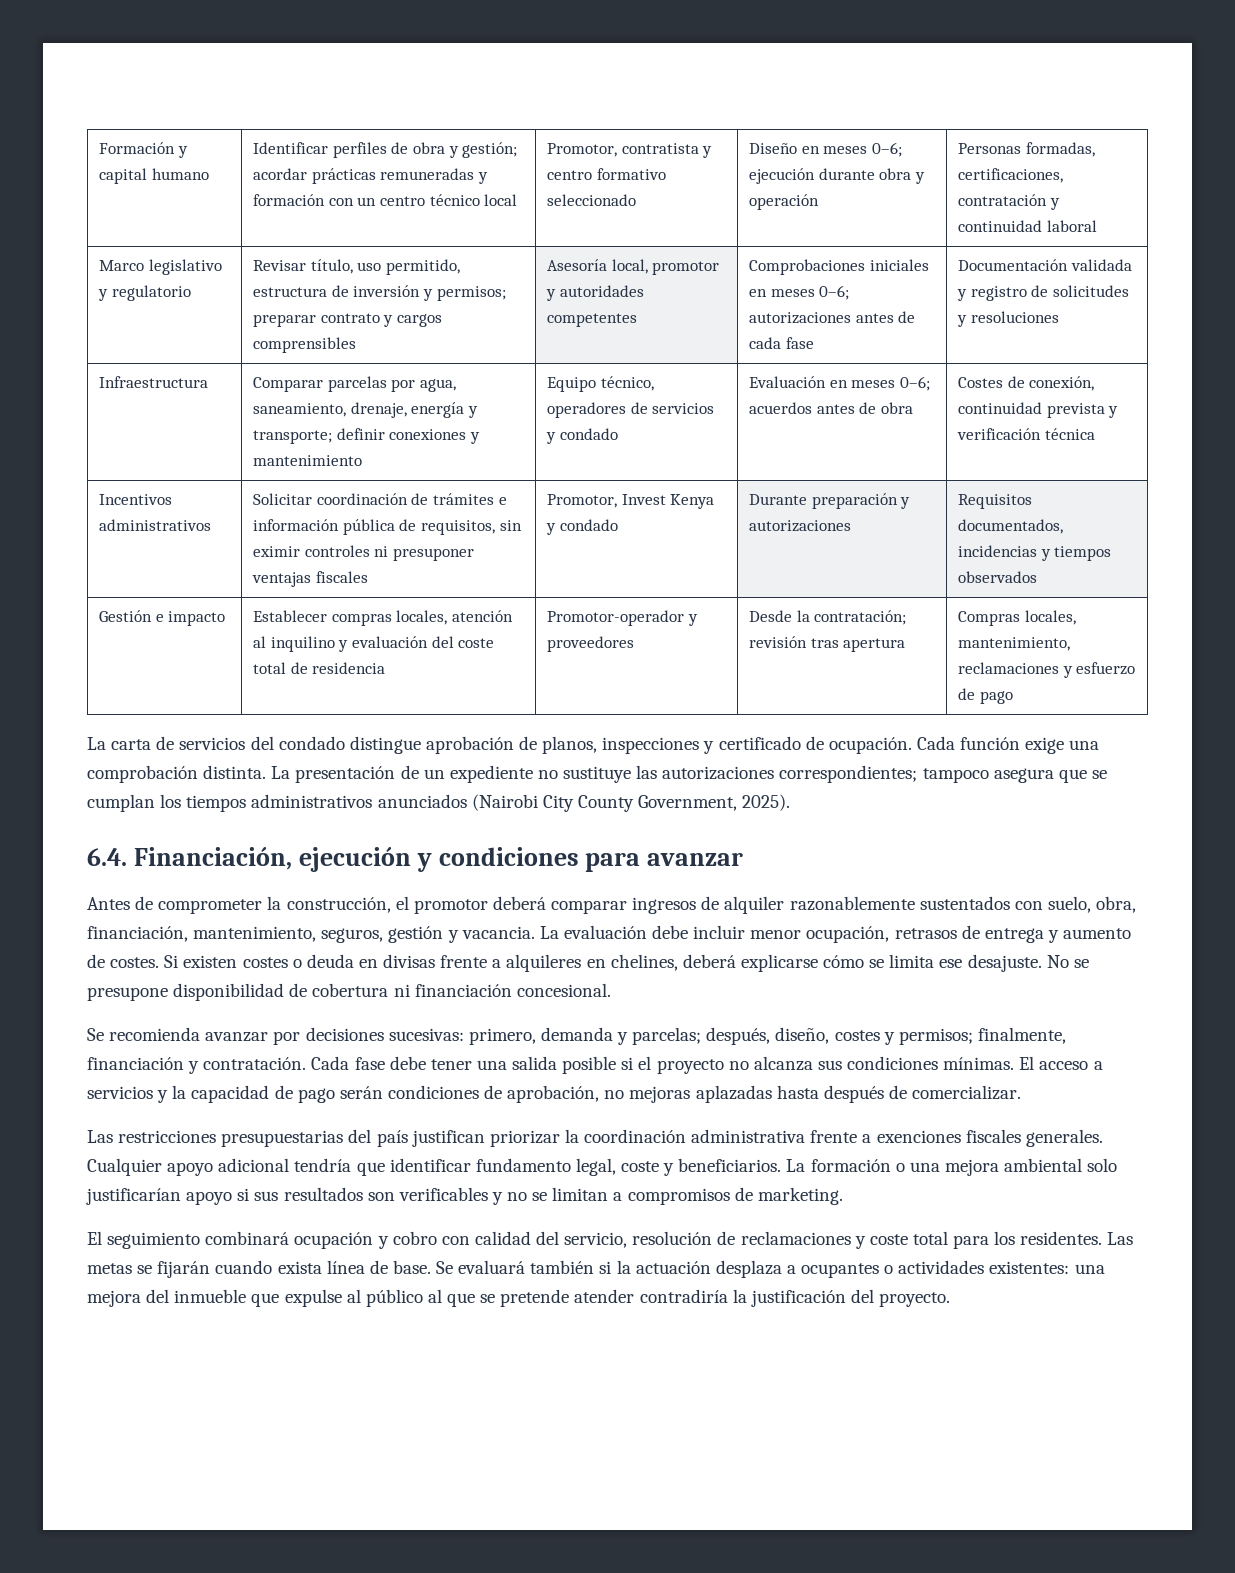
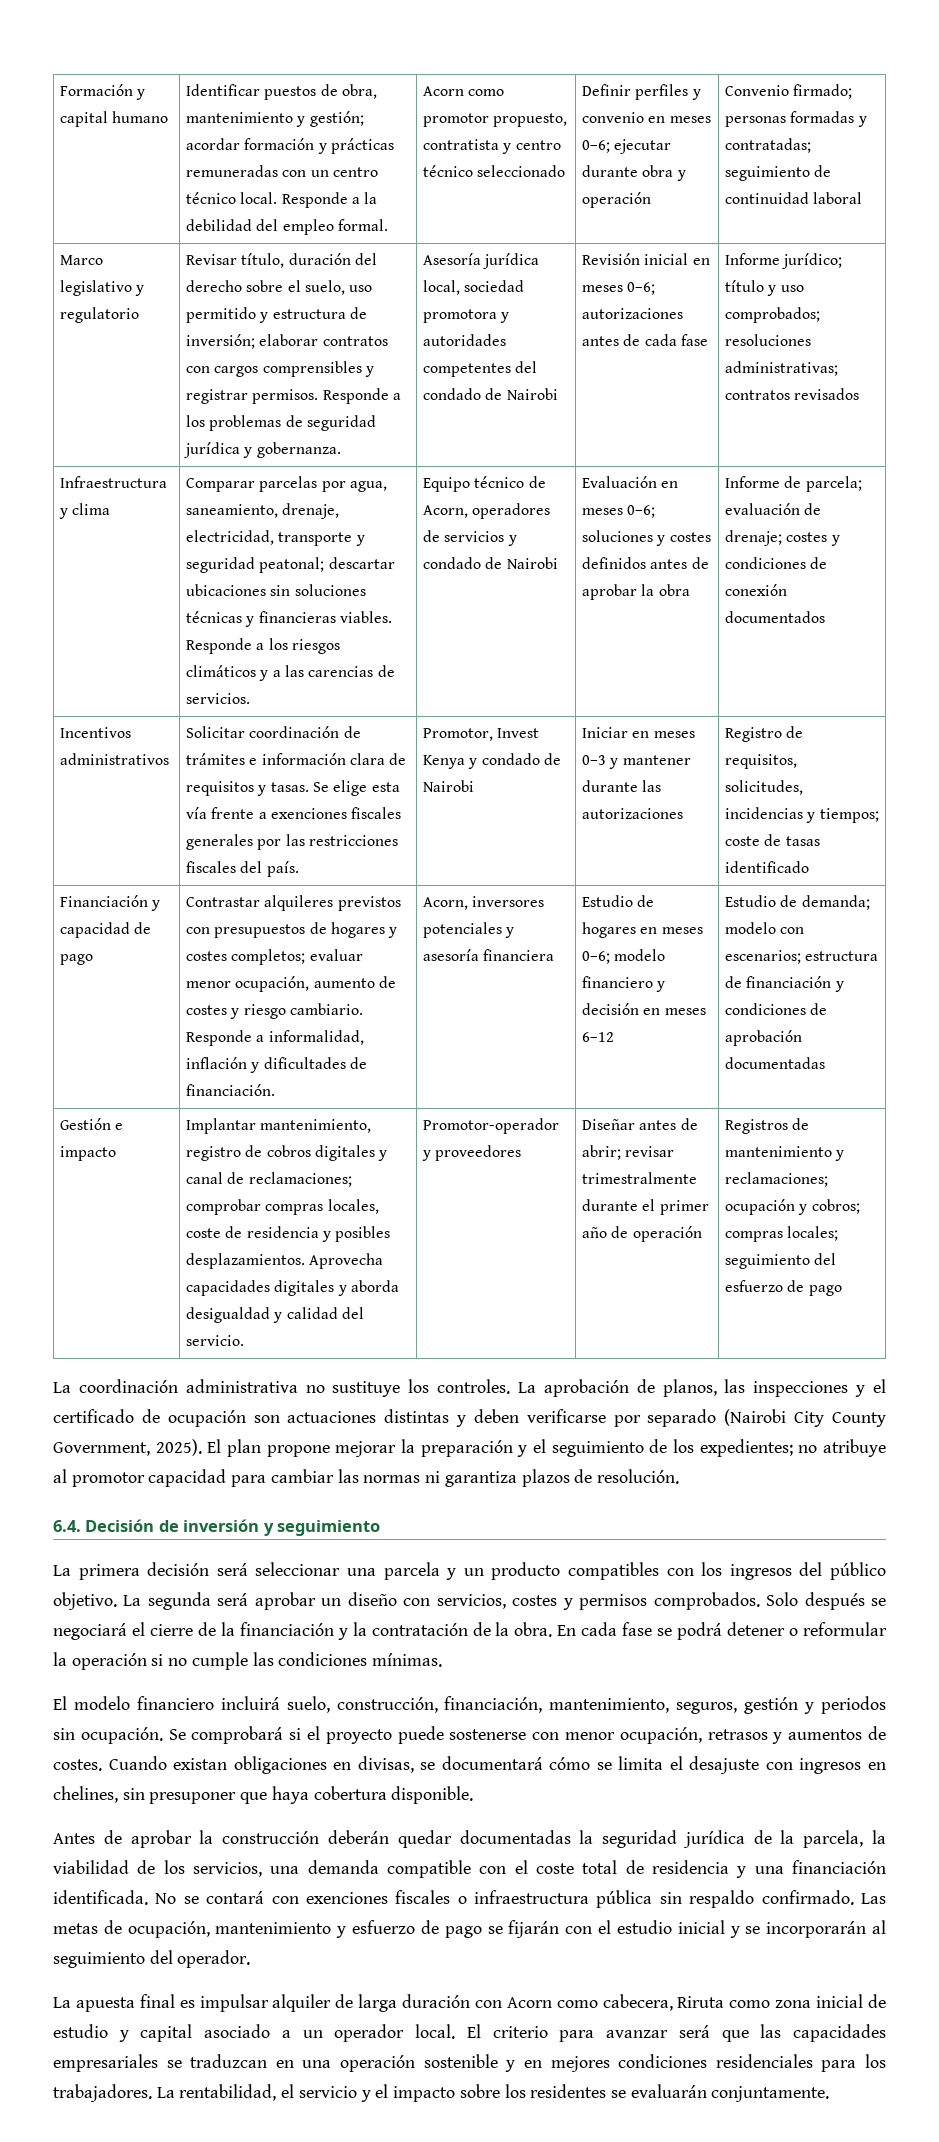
- Identificar perfiles de obra y gestión; acordar prácticas remuneradas y formación con un centro técnico local | Promotor, contratista y centro formativo seleccionado
+ Identificar puestos de obra, mantenimiento y gestión; acordar formación y prácticas remuneradas con un centro técnico local. Responde a la debilidad del empleo formal. | Acorn como promotor propuesto, contratista y centro técnico seleccionado
- Diseño en meses 0–6; ejecución durante obra y operación
+ Definir perfiles y convenio en meses 0–6; ejecutar durante obra y operación
- Personas formadas, certificaciones, contratación y continuidad laboral
+ Convenio firmado; personas formadas y contratadas; seguimiento de continuidad laboral
- Revisar título, uso permitido, estructura de inversión y permisos; preparar contrato y cargos comprensibles | Asesoría local, promotor y autoridades competentes | Comprobaciones iniciales en meses 0–6; autorizaciones antes de cada fase
+ Revisar título, duración del derecho sobre el suelo, uso permitido y estructura de inversión; elaborar contratos con cargos comprensibles y registrar permisos. Responde a los problemas de seguridad jurídica y gobernanza. | Asesoría jurídica local, sociedad promotora y autoridades competentes del condado de Nairobi | Revisión inicial en meses 0–6; autorizaciones antes de cada fase
- Documentación validada y registro de solicitudes y resoluciones
+ Informe jurídico; título y uso comprobados; resoluciones administrativas; contratos revisados
- Infraestructura
+ Infraestructura y clima
- Comparar parcelas por agua, saneamiento, drenaje, energía y transporte; definir conexiones y mantenimiento | Equipo técnico, operadores de servicios y condado
+ Comparar parcelas por agua, saneamiento, drenaje, electricidad, transporte y seguridad peatonal; descartar ubicaciones sin soluciones técnicas y financieras viables. Responde a los riesgos climáticos y a las carencias de servicios. | Equipo técnico de Acorn, operadores de servicios y condado de Nairobi
- Evaluación en meses 0–6; acuerdos antes de obra | Costes de conexión, continuidad prevista y verificación técnica
+ Evaluación en meses 0–6; soluciones y costes definidos antes de aprobar la obra | Informe de parcela; evaluación de drenaje; costes y condiciones de conexión documentados
- Solicitar coordinación de trámites e información pública de requisitos, sin eximir controles ni presuponer ventajas fiscales
+ Solicitar coordinación de trámites e información clara de requisitos y tasas. Se elige esta vía frente a exenciones fiscales generales por las restricciones fiscales del país.
- Promotor, Invest Kenya y condado | Durante preparación y autorizaciones | Requisitos documentados, incidencias y tiempos observados
- Gestión e impacto | Establecer compras locales, atención al inquilino y evaluación del coste total de residencia | Promotor-operador y proveedores | Desde la contratación; revisión tras apertura | Compras locales, mantenimiento, reclamaciones y esfuerzo de pago
- La carta de servicios del condado distingue aprobación de planos, inspecciones y certificado de ocupación. Cada función exige una comprobación distinta. La presentación de un expediente no sustituye las autorizaciones correspondientes; tampoco asegura que se cumplan los tiempos administrativos anunciados (Nairobi City County Government, 2025).
- 6.4. Financiación, ejecución y condiciones para avanzar
- Antes de comprometer la construcción, el promotor deberá comparar ingresos de alquiler razonablemente sustentados con suelo, obra, financiación, mantenimiento, seguros, gestión y vacancia. La evaluación debe incluir menor ocupación, retrasos de entrega y aumento de costes. Si existen costes o deuda en divisas frente a alquileres en chelines, deberá explicarse cómo se limita ese desajuste. No se presupone disponibilidad de cobertura ni financiación concesional.
- Se recomienda avanzar por decisiones sucesivas: primero, demanda y parcelas; después, diseño, costes y permisos; finalmente, financiación y contratación. Cada fase debe tener una salida posible si el proyecto no alcanza sus condiciones mínimas. El acceso a servicios y la capacidad de pago serán condiciones de aprobación, no mejoras aplazadas hasta después de comercializar.
- Las restricciones presupuestarias del país justifican priorizar la coordinación administrativa frente a exenciones fiscales generales. Cualquier apoyo adicional tendría que identificar fundamento legal, coste y beneficiarios. La formación o una mejora ambiental solo justificarían apoyo si sus resultados son verificables y no se limitan a compromisos de marketing.
- El seguimiento combinará ocupación y cobro con calidad del servicio, resolución de reclamaciones y coste total para los residentes. Las metas se fijarán cuando exista línea de base. Se evaluará también si la actuación desplaza a ocupantes o actividades existentes: una mejora del inmueble que expulse al público al que se pretende atender contradiría la justificación del proyecto.
+ Promotor, Invest Kenya y condado de Nairobi | Iniciar en meses 0–3 y mantener durante las autorizaciones | Registro de requisitos, solicitudes, incidencias y tiempos; coste de tasas identificado
+ Financiación y capacidad de pago | Contrastar alquileres previstos con presupuestos de hogares y costes completos; evaluar menor ocupación, aumento de costes y riesgo cambiario. Responde a informalidad, inflación y dificultades de financiación. | Acorn, inversores potenciales y asesoría financiera | Estudio de hogares en meses 0–6; modelo financiero y decisión en meses 6–12 | Estudio de demanda; modelo con escenarios; estructura de financiación y condiciones de aprobación documentadas
+ Gestión e impacto | Implantar mantenimiento, registro de cobros digitales y canal de reclamaciones; comprobar compras locales, coste de residencia y posibles desplazamientos. Aprovecha capacidades digitales y aborda desigualdad y calidad del servicio. | Promotor-operador y proveedores | Diseñar antes de abrir; revisar trimestralmente durante el primer año de operación | Registros de mantenimiento y reclamaciones; ocupación y cobros; compras locales; seguimiento del esfuerzo de pago
+ La coordinación administrativa no sustituye los controles. La aprobación de planos, las inspecciones y el certificado de ocupación son actuaciones distintas y deben verificarse por separado (Nairobi City County Government, 2025). El plan propone mejorar la preparación y el seguimiento de los expedientes; no atribuye al promotor capacidad para cambiar las normas ni garantiza plazos de resolución.
+ 6.4. Decisión de inversión y seguimiento
+ La primera decisión será seleccionar una parcela y un producto compatibles con los ingresos del público objetivo. La segunda será aprobar un diseño con servicios, costes y permisos comprobados. Solo después se negociará el cierre de la financiación y la contratación de la obra. En cada fase se podrá detener o reformular la operación si no cumple las condiciones mínimas.
+ El modelo financiero incluirá suelo, construcción, financiación, mantenimiento, seguros, gestión y periodos sin ocupación. Se comprobará si el proyecto puede sostenerse con menor ocupación, retrasos y aumentos de costes. Cuando existan obligaciones en divisas, se documentará cómo se limita el desajuste con ingresos en chelines, sin presuponer que haya cobertura disponible.
+ Antes de aprobar la construcción deberán quedar documentadas la seguridad jurídica de la parcela, la viabilidad de los servicios, una demanda compatible con el coste total de residencia y una financiación identificada. No se contará con exenciones fiscales o infraestructura pública sin respaldo confirmado. Las metas de ocupación, mantenimiento y esfuerzo de pago se fijarán con el estudio inicial y se incorporarán al seguimiento del operador.
+ La apuesta final es impulsar alquiler de larga duración con Acorn como cabecera, Riruta como zona inicial de estudio y capital asociado a un operador local. El criterio para avanzar será que las capacidades empresariales se traduzcan en una operación sostenible y en mejores condiciones residenciales para los trabajadores. La rentabilidad, el servicio y el impacto sobre los residentes se evaluarán conjuntamente.

